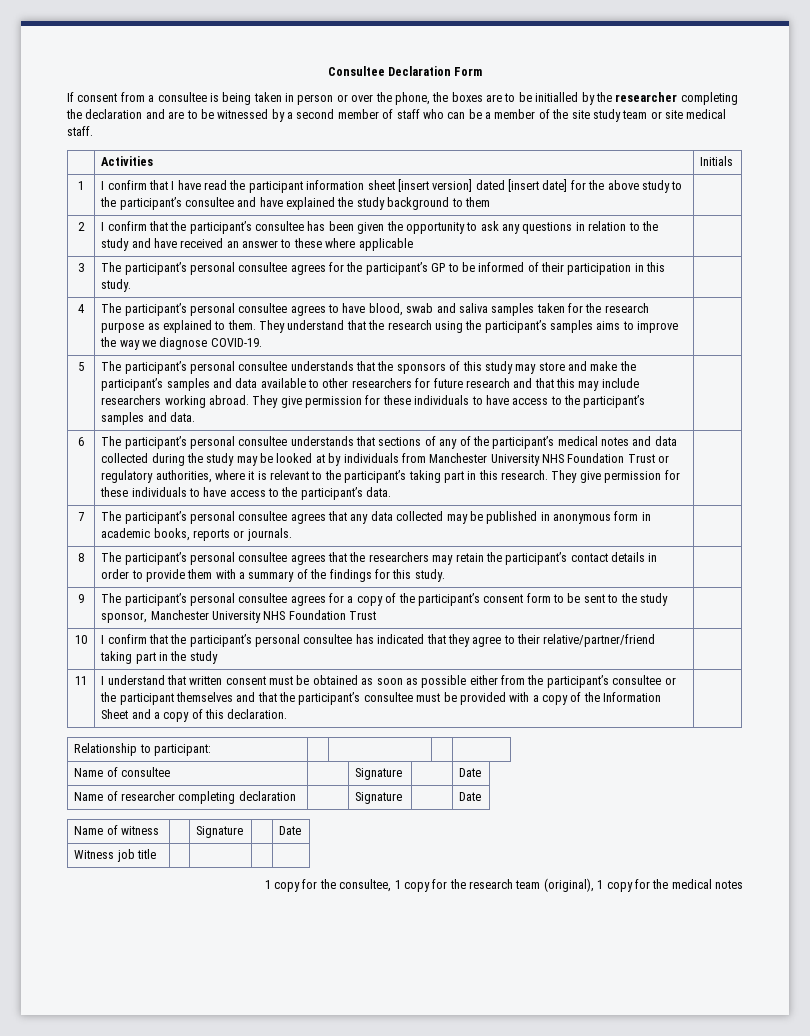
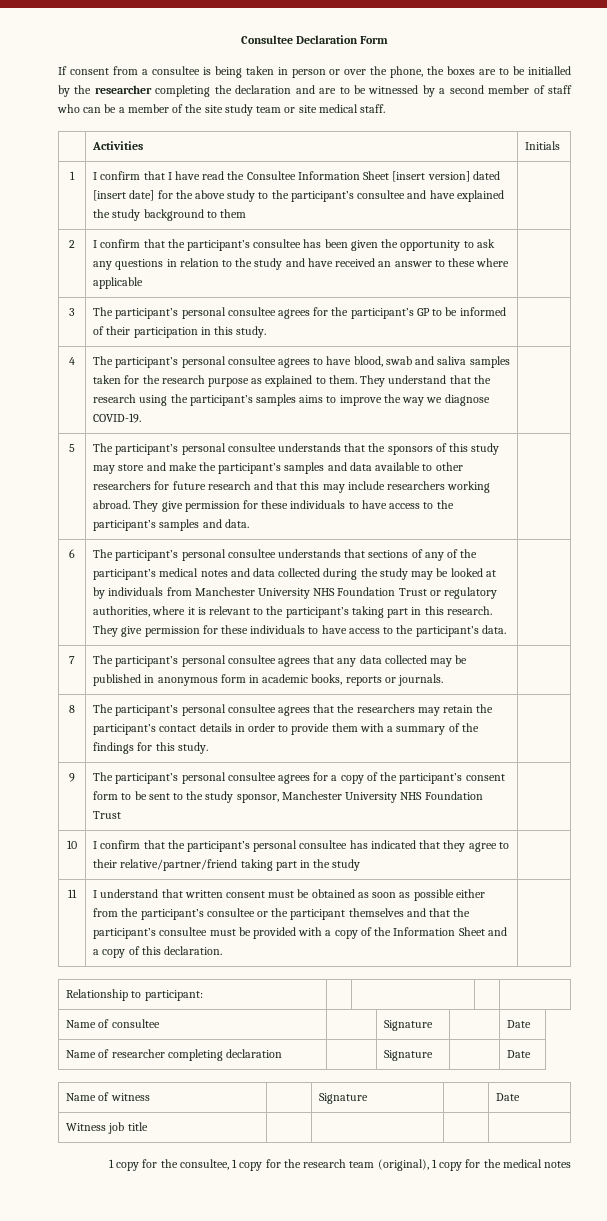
- 1 | I confirm that I have read the participant information sheet [insert version] dated [insert date] for the above study to the participant’s consultee and have explained the study background to them |
+ 1 | I confirm that I have read the Consultee Information Sheet [insert version] dated [insert date] for the above study to the participant’s consultee and have explained the study background to them |

